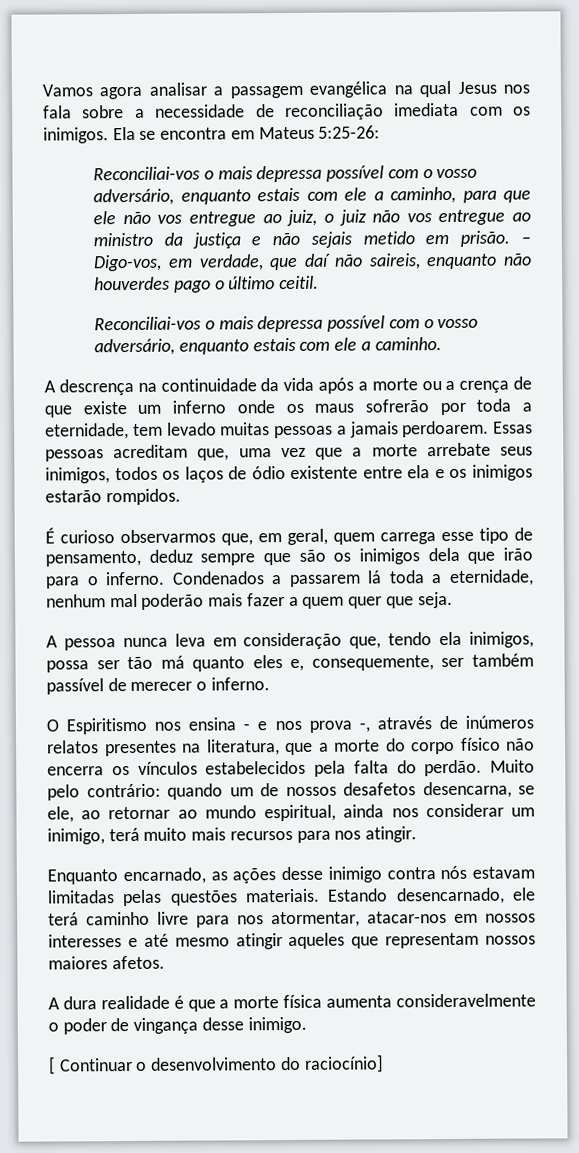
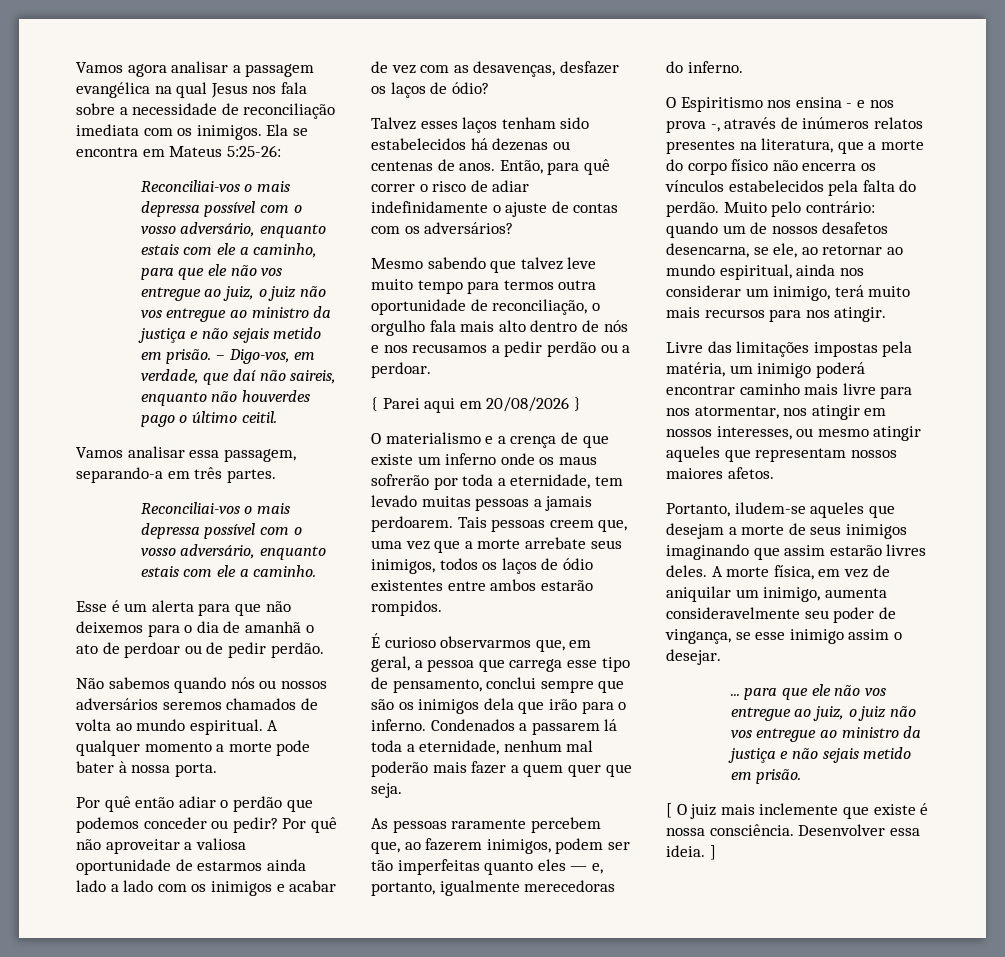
+ Vamos analisar essa passagem, separando-a em três partes.
- A descrença na continuidade da vida após a morte ou a crença de que existe um inferno onde os maus sofrerão por toda a eternidade, tem levado muitas pessoas a jamais perdoarem.
+ Esse é um alerta para que não deixemos para o dia de amanhã o ato de perdoar ou de pedir perdão.
+ Não sabemos quando nós ou nossos adversários seremos chamados de volta ao mundo espiritual. A qualquer momento a morte pode bater à nossa porta.
+ Por quê então adiar o perdão que podemos conceder ou pedir? Por quê não aproveitar a valiosa oportunidade de estarmos ainda lado a lado com os inimigos e acabar de vez com as desavenças, desfazer os laços de ódio?
+ Talvez esses laços tenham sido estabelecidos há dezenas ou centenas de anos. Então, para quê correr o risco de adiar indefinidamente o ajuste de contas com os adversários?
+ Mesmo sabendo que talvez leve muito tempo para termos outra oportunidade de reconciliação, o orgulho fala mais alto dentro de nós e nos recusamos a pedir perdão ou a perdoar.
+ { Parei aqui em 20/08/2026 }
+ O materialismo e a crença de que existe um inferno onde os maus sofrerão por toda a eternidade, tem levado muitas pessoas a jamais perdoarem.
- Essas pessoas acreditam que, uma vez que a morte arrebate seus inimigos, todos os laços de ódio existente entre ela e os inimigos estarão rompidos.
+ Tais pessoas creem que, uma vez que a morte arrebate seus inimigos, todos os laços de ódio existentes entre ambos estarão rompidos.
- É curioso observarmos que, em geral, quem carrega esse tipo de pensamento, deduz sempre que são os inimigos dela que irão para o inferno.
+ É curioso observarmos que, em geral, a pessoa que carrega esse tipo de pensamento, conclui sempre que são os inimigos dela que irão para o inferno.
- A pessoa nunca leva em consideração que, tendo ela inimigos, possa ser tão má quanto eles e, consequemente, ser também passível de merecer o inferno.
+ As pessoas raramente percebem que, ao fazerem inimigos, podem ser tão imperfeitas quanto eles — e, portanto, igualmente merecedoras do inferno.
- Enquanto encarnado, as ações desse inimigo contra nós estavam limitadas pelas questões materiais. Estando desencarnado, ele terá caminho livre para nos atormentar, atacar-nos em nossos interesses e até mesmo atingir aqueles que representam nossos maiores afetos.
+ Livre das limitações impostas pela matéria, um inimigo poderá encontrar caminho mais livre para nos atormentar, nos atingir em nossos interesses, ou mesmo atingir aqueles que representam nossos maiores afetos.
- A dura realidade é que a morte física aumenta consideravelmente o poder de vingança desse inimigo.
- [ Continuar o desenvolvimento do raciocínio]
+ Portanto, iludem-se aqueles que desejam a morte de seus inimigos imaginando que assim estarão livres deles. A morte física, em vez de aniquilar um inimigo, aumenta consideravelmente seu poder de vingança, se esse inimigo assim o desejar.
+ ... para que ele não vos entregue ao juiz, o juiz não vos entregue ao ministro da justiça e não sejais metido em prisão.
+ [ O juiz mais inclemente que existe é nossa consciência. Desenvolver essa ideia. ]

